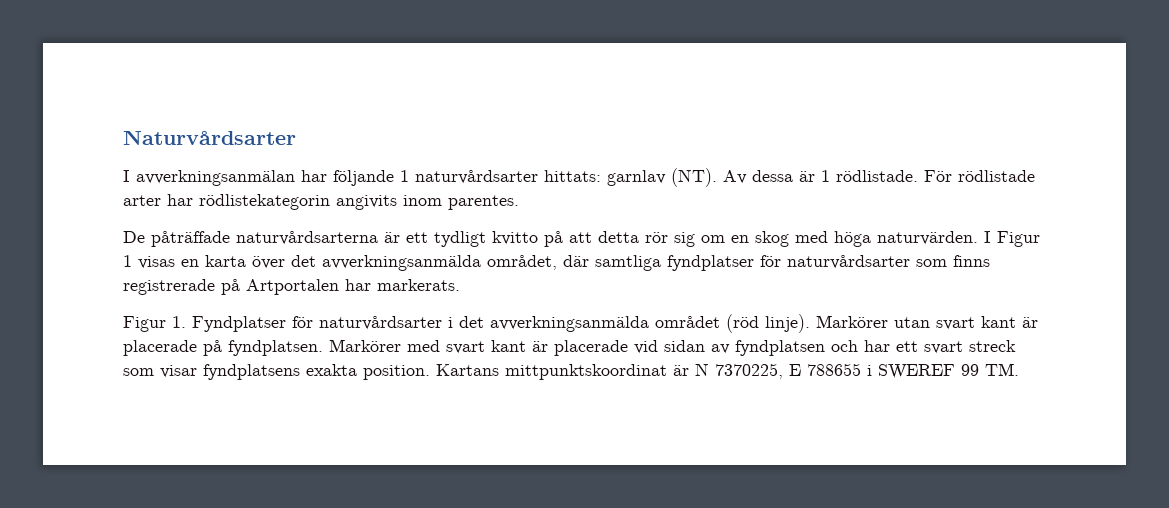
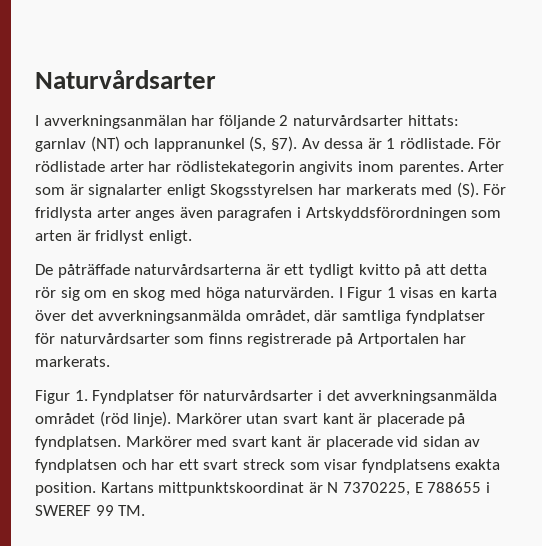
- I avverkningsanmälan har följande 1 naturvårdsarter hittats: garnlav (NT). Av dessa är 1 rödlistade.
+ I avverkningsanmälan har följande 2 naturvårdsarter hittats: garnlav (NT) och lappranunkel (S, §7). Av dessa är 1 rödlistade.
+ Arter som är signalarter enligt Skogsstyrelsen har markerats med (S). För fridlysta arter anges även paragrafen i Artskyddsförordningen som arten är fridlyst enligt.

